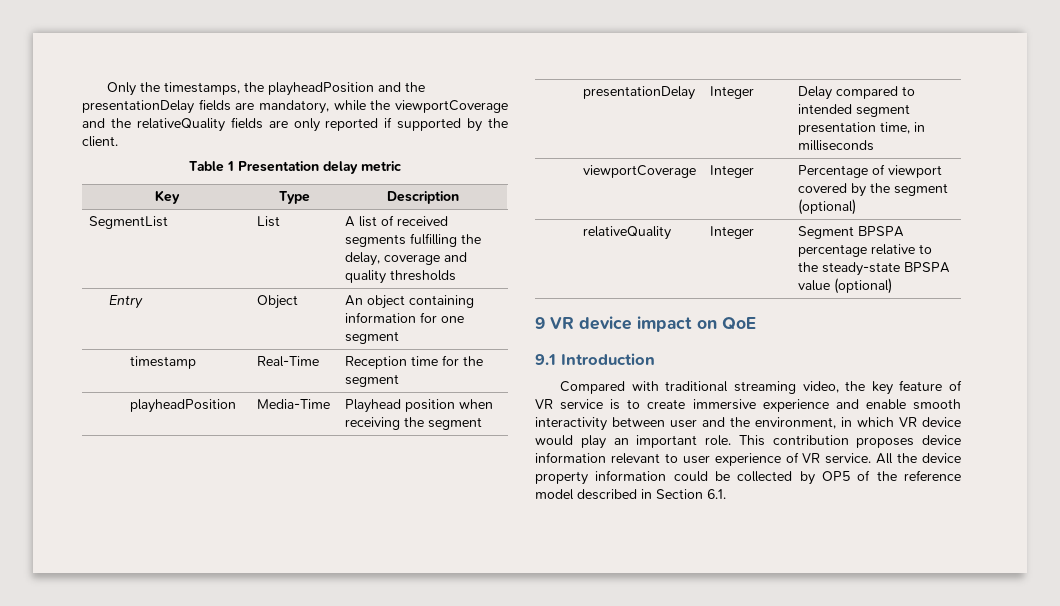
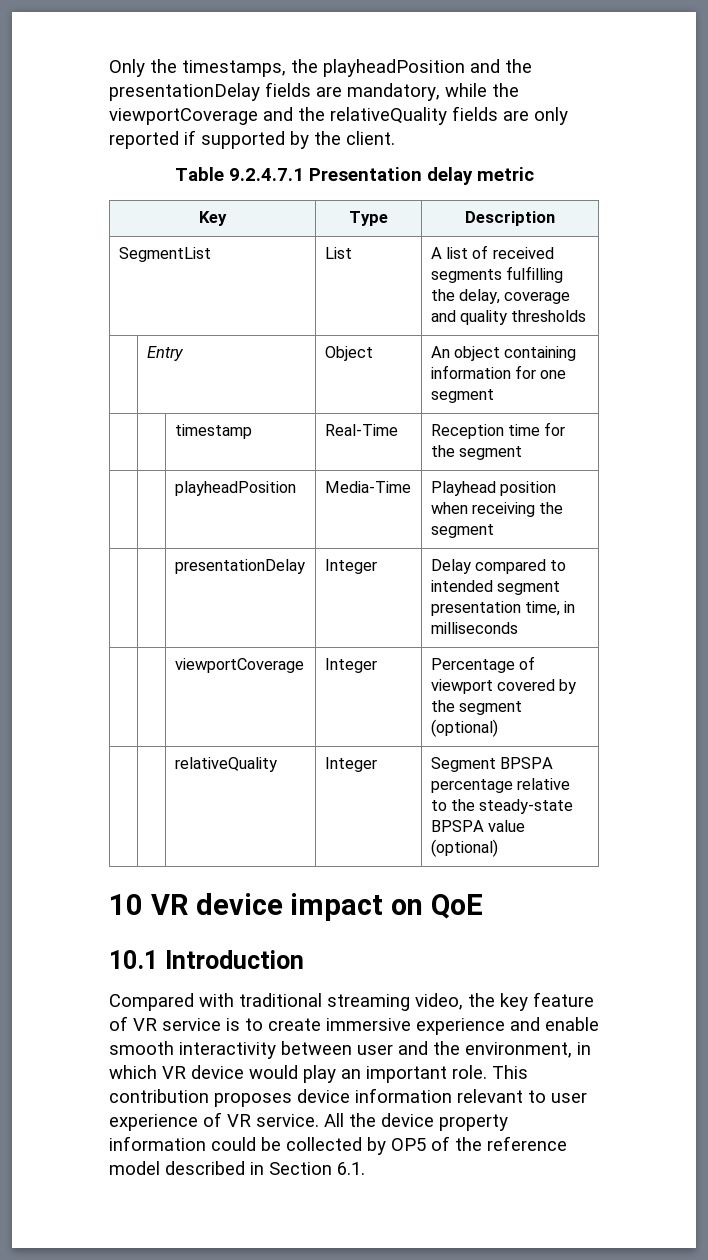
- Table 1 Presentation delay metric
+ Table 9.2.4.7.1 Presentation delay metric
- 9 VR device impact on QoE
+ 10 VR device impact on QoE
- 9.1 Introduction
+ 10.1 Introduction

